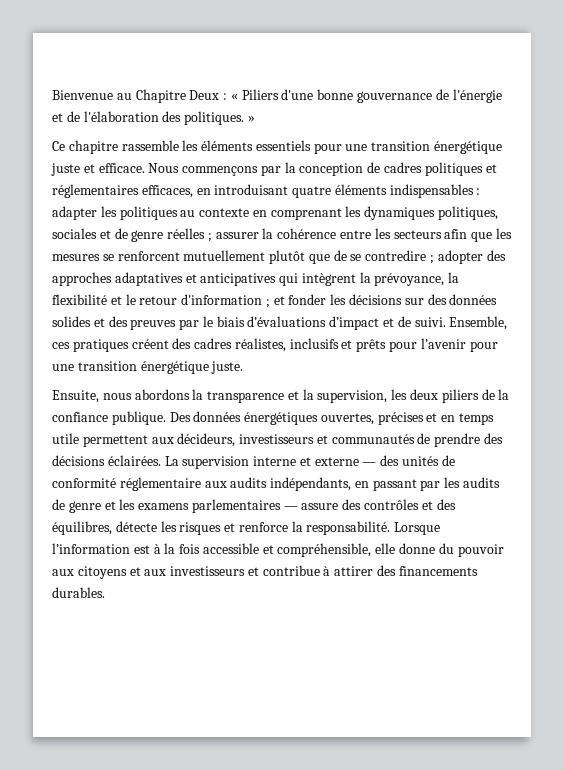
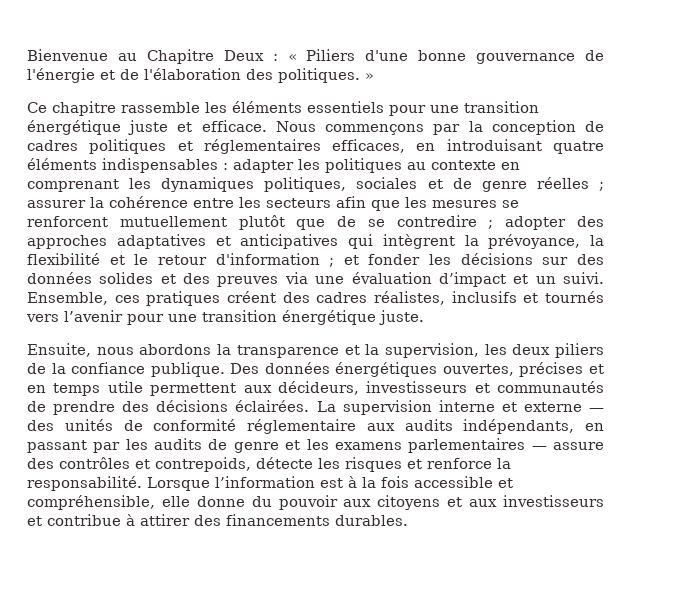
- et fonder les décisions sur des données solides et des preuves par le biais d’évaluations d’impact et de suivi.
+ et fonder les décisions sur des données solides et des preuves via une évaluation d’impact et un suivi.
- Ensemble, ces pratiques créent des cadres réalistes, inclusifs et prêts pour l’avenir pour une transition énergétique juste.
+ Ensemble, ces pratiques créent des cadres réalistes, inclusifs et tournés vers l’avenir pour une transition énergétique juste.
- La supervision interne et externe — des unités de conformité réglementaire aux audits indépendants, en passant par les audits de genre et les examens parlementaires — assure des contrôles et des équilibres, détecte les risques et renforce la responsabilité.
+ La supervision interne et externe — des unités de conformité réglementaire aux audits indépendants, en passant par les audits de genre et les examens parlementaires — assure des contrôles et contrepoids, détecte les risques et renforce la responsabilité.

